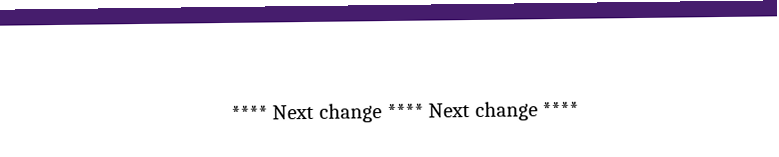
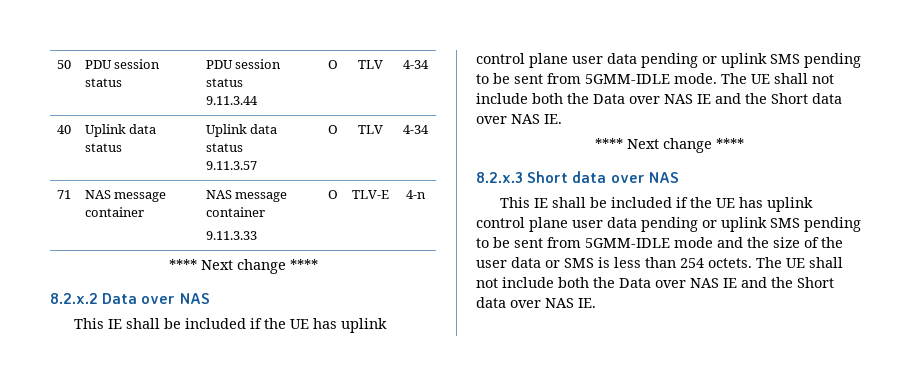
- **** Next change **** Next change ****
+ 50 | PDU session status | PDU session status
+ 9.11.3.44 | O | TLV | 4-34
+ 40 | Uplink data status | Uplink data status
+ 9.11.3.57 | O | TLV | 4-34
+ 71 | NAS message container | NAS message container
+ 9.11.3.33 | O | TLV-E | 4-n
+ **** Next change ****
+ 8.2.x.2 Data over NAS
+ This IE shall be included if the UE has uplink control plane user data pending or uplink SMS pending to be sent from 5GMM-IDLE mode. The UE shall not include both the Data over NAS IE and the Short data over NAS IE.
+ **** Next change ****
+ 8.2.x.3 Short data over NAS
+ This IE shall be included if the UE has uplink control plane user data pending or uplink SMS pending to be sent from 5GMM-IDLE mode and the size of the user data or SMS is less than 254 octets. The UE shall not include both the Data over NAS IE and the Short data over NAS IE.

